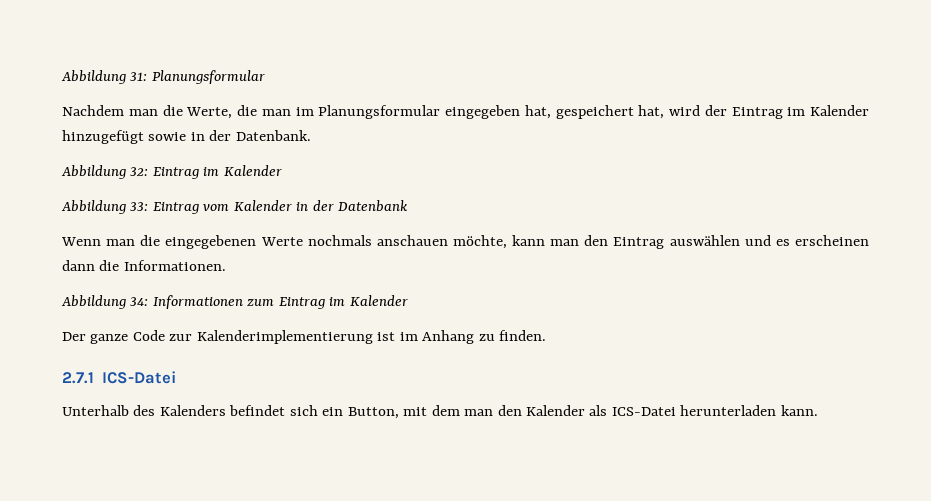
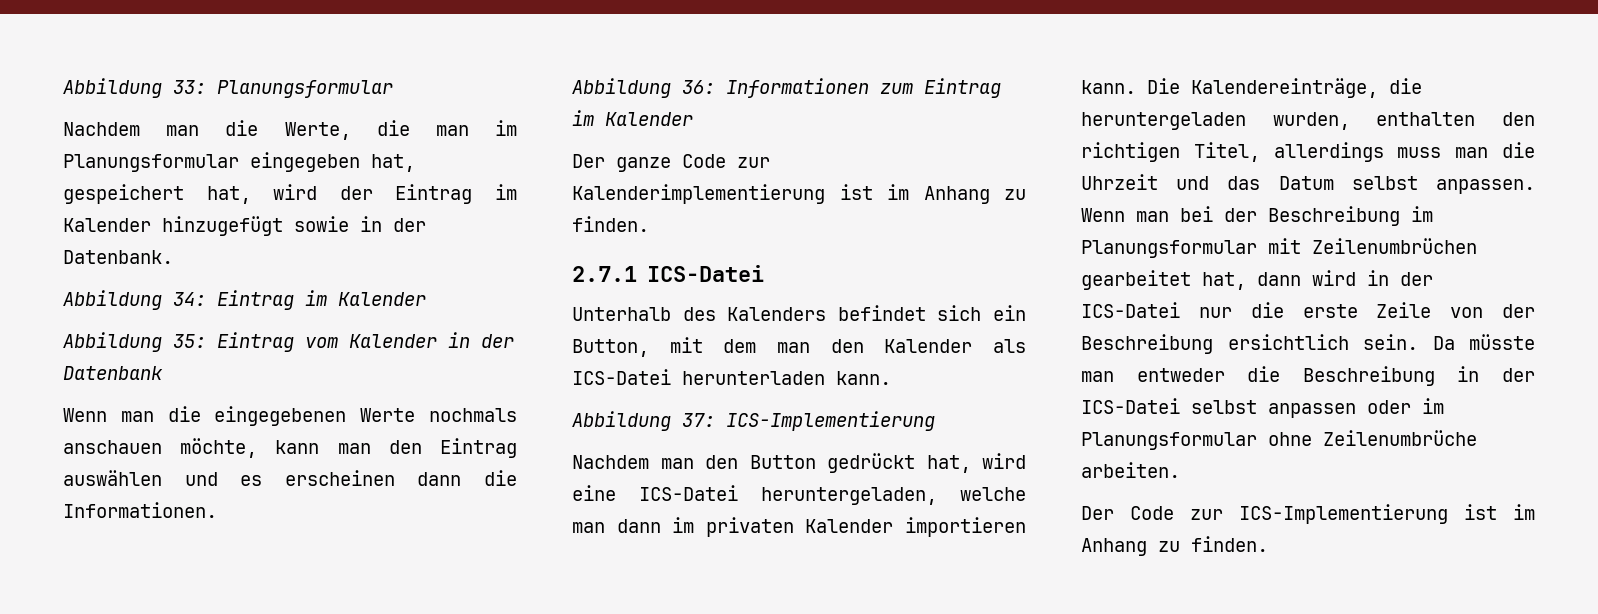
- Abbildung 31: Planungsformular
+ Abbildung 33: Planungsformular
- Abbildung 32: Eintrag im Kalender
+ Abbildung 34: Eintrag im Kalender
- Abbildung 33: Eintrag vom Kalender in der Datenbank
+ Abbildung 35: Eintrag vom Kalender in der Datenbank
- Abbildung 34: Informationen zum Eintrag im Kalender
+ Abbildung 36: Informationen zum Eintrag im Kalender
+ Abbildung 37: ICS-Implementierung
+ Nachdem man den Button gedrückt hat, wird eine ICS-Datei heruntergeladen, welche man dann im privaten Kalender importieren kann. Die Kalendereinträge, die heruntergeladen wurden, enthalten den richtigen Titel, allerdings muss man die Uhrzeit und das Datum selbst anpassen. Wenn man bei der Beschreibung im Planungsformular mit Zeilenumbrüchen gearbeitet hat, dann wird in der ICS-Datei nur die erste Zeile von der Beschreibung ersichtlich sein. Da müsste man entweder die Beschreibung in der ICS-Datei selbst anpassen oder im Planungsformular ohne Zeilenumbrüche arbeiten.
+ Der Code zur ICS-Implementierung ist im Anhang zu finden.

